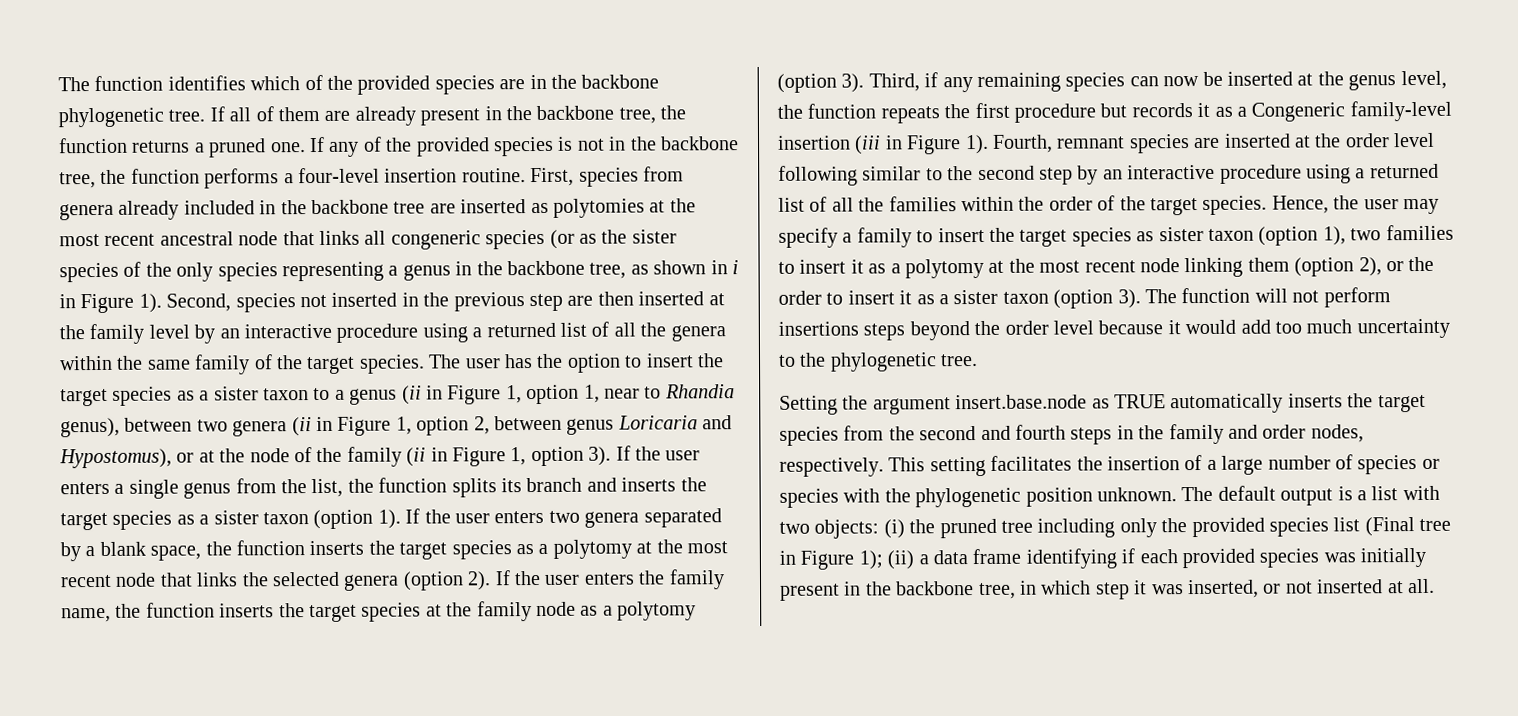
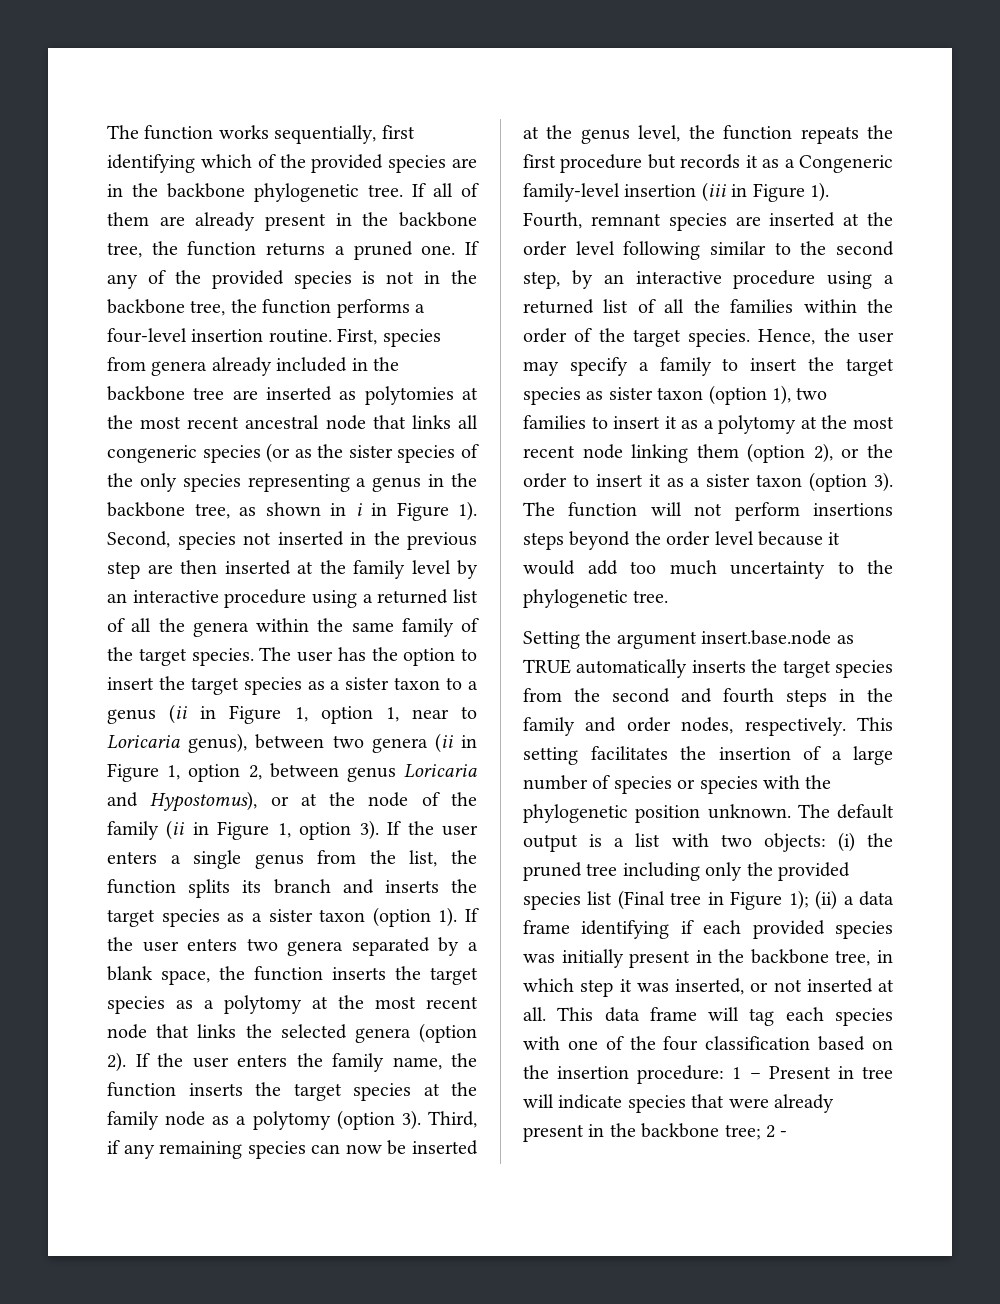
- The function identifies which of the provided species are in the backbone phylogenetic tree.
+ The function works sequentially, first identifying which of the provided species are in the backbone phylogenetic tree.
- The user has the option to insert the target species as a sister taxon to a genus (ii in Figure 1, option 1, near to Rhandia genus), between two genera (ii in Figure 1, option 2, between genus Loricaria and Hypostomus), or at the node of the family (ii in Figure 1, option 3).
+ The user has the option to insert the target species as a sister taxon to a genus (ii in Figure 1, option 1, near to Loricaria genus), between two genera (ii in Figure 1, option 2, between genus Loricaria and Hypostomus), or at the node of the family (ii in Figure 1, option 3).
- Fourth, remnant species are inserted at the order level following similar to the second step by an interactive procedure using a returned list of all the families within the order of the target species.
+ Fourth, remnant species are inserted at the order level following similar to the second step, by an interactive procedure using a returned list of all the families within the order of the target species.
+ This data frame will tag each species with one of the four classification based on the insertion procedure: 1 – Present in tree will indicate species that were already present in the backbone tree; 2 -

